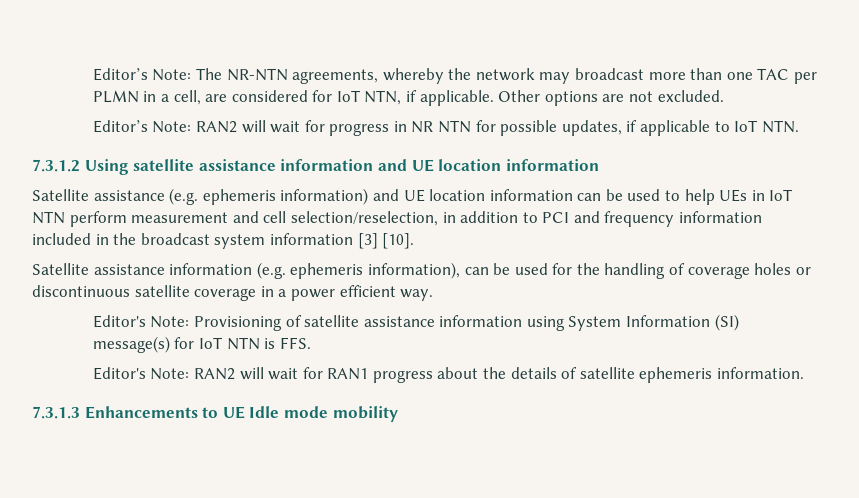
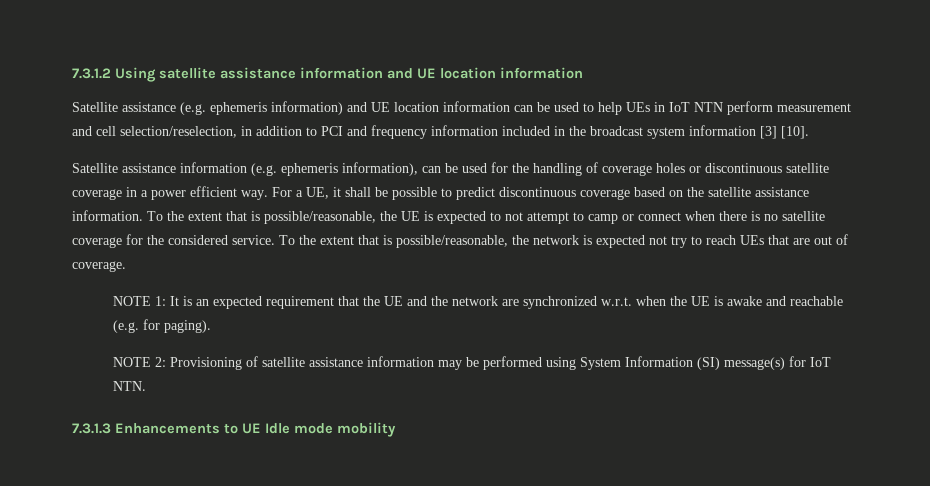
- Editor’s Note: The NR-NTN agreements, whereby the network may broadcast more than one TAC per PLMN in a cell, are considered for IoT NTN, if applicable. Other options are not excluded.
- Editor’s Note: RAN2 will wait for progress in NR NTN for possible updates, if applicable to IoT NTN.
- Satellite assistance information (e.g. ephemeris information), can be used for the handling of coverage holes or discontinuous satellite coverage in a power efficient way.
- Editor's Note: Provisioning of satellite assistance information using System Information (SI) message(s) for IoT NTN is FFS.
- Editor's Note: RAN2 will wait for RAN1 progress about the details of satellite ephemeris information.
+ Satellite assistance information (e.g. ephemeris information), can be used for the handling of coverage holes or discontinuous satellite coverage in a power efficient way. For a UE, it shall be possible to predict discontinuous coverage based on the satellite assistance information. To the extent that is possible/reasonable, the UE is expected to not attempt to camp or connect when there is no satellite coverage for the considered service. To the extent that is possible/reasonable, the network is expected not try to reach UEs that are out of coverage.
+ NOTE 1: It is an expected requirement that the UE and the network are synchronized w.r.t. when the UE is awake and reachable (e.g. for paging).
+ NOTE 2: Provisioning of satellite assistance information may be performed using System Information (SI) message(s) for IoT NTN.

